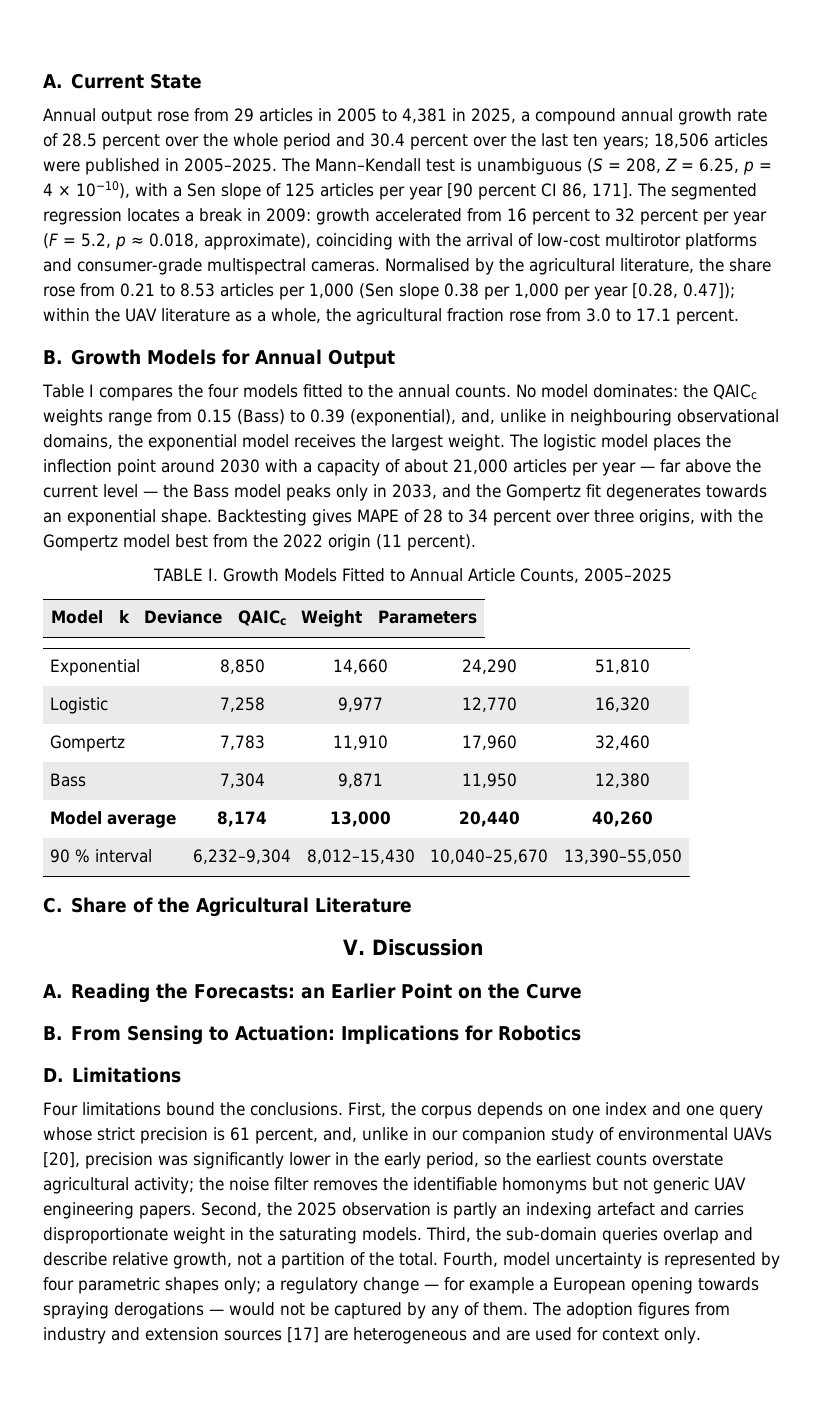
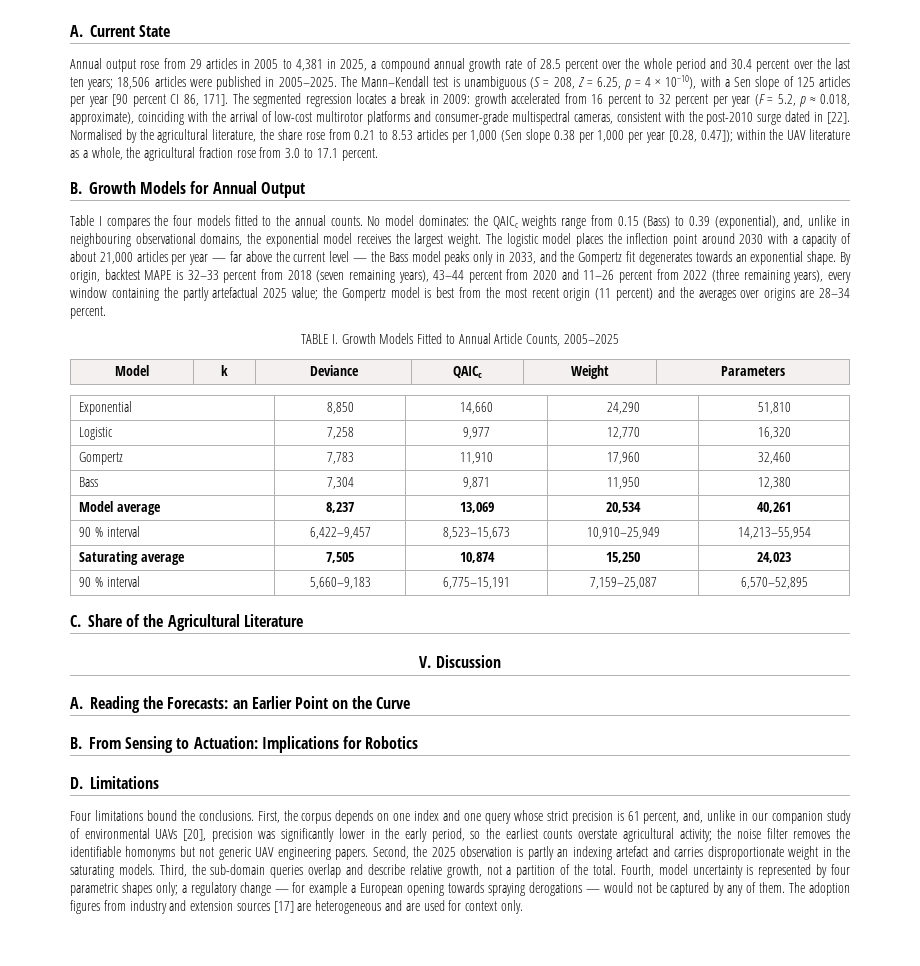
- The segmented regression locates a break in 2009: growth accelerated from 16 percent to 32 percent per year (F = 5.2, p ≈ 0.018, approximate), coinciding with the arrival of low-cost multirotor platforms and consumer-grade multispectral cameras.
+ The segmented regression locates a break in 2009: growth accelerated from 16 percent to 32 percent per year (F = 5.2, p ≈ 0.018, approximate), coinciding with the arrival of low-cost multirotor platforms and consumer-grade multispectral cameras, consistent with the post-2010 surge dated in [22].
- Backtesting gives MAPE of 28 to 34 percent over three origins, with the Gompertz model best from the 2022 origin (11 percent).
+ By origin, backtest MAPE is 32–33 percent from 2018 (seven remaining years), 43–44 percent from 2020 and 11–26 percent from 2022 (three remaining years), every window containing the partly artefactual 2025 value; the Gompertz model is best from the most recent origin (11 percent) and the averages over origins are 28–34 percent.
- Model average | 8,174 | 13,000 | 20,440 | 40,260
- 90 % interval | 6,232–9,304 | 8,012–15,430 | 10,040–25,670 | 13,390–55,050
+ Model average | 8,237 | 13,069 | 20,534 | 40,261
+ 90 % interval | 6,422–9,457 | 8,523–15,673 | 10,910–25,949 | 14,213–55,954
+ Saturating average | 7,505 | 10,874 | 15,250 | 24,023
+ 90 % interval | 5,660–9,183 | 6,775–15,191 | 7,159–25,087 | 6,570–52,895

